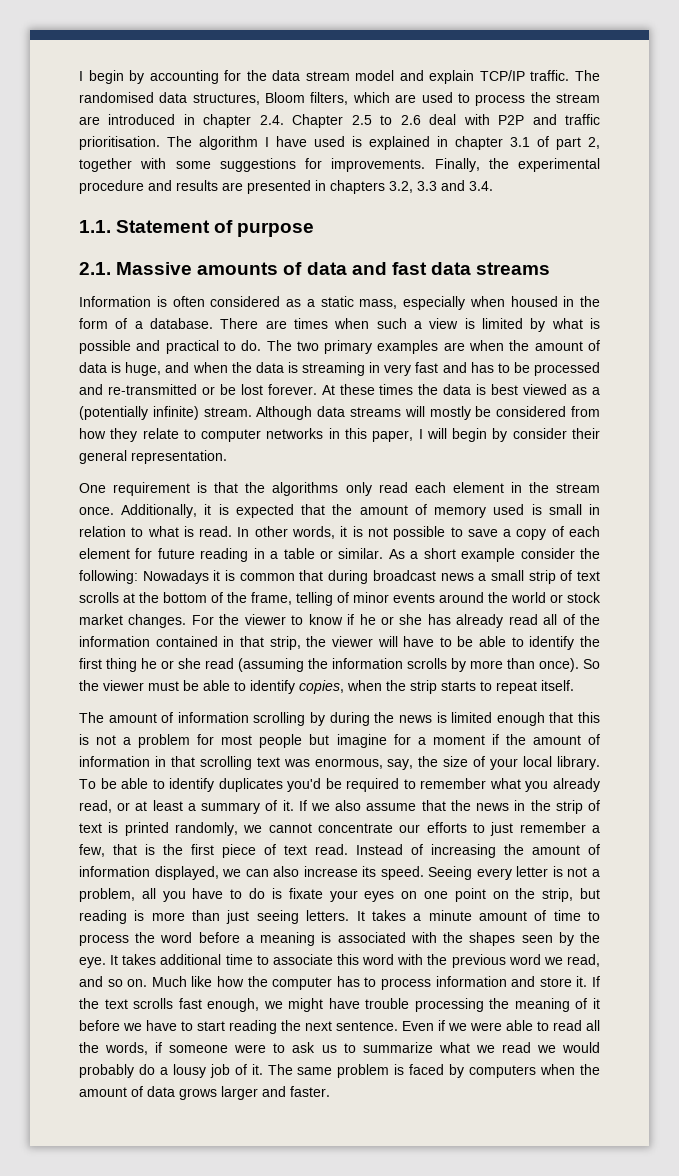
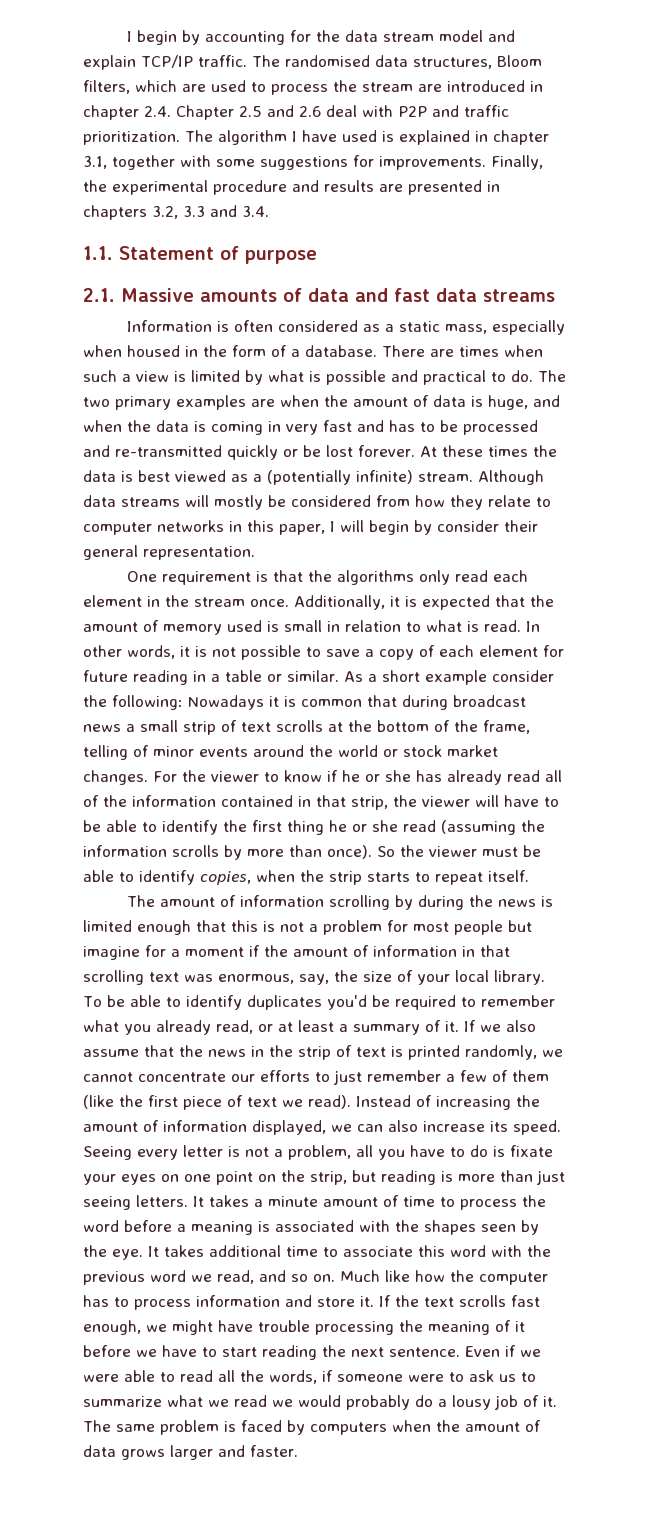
- The randomised data structures, Bloom filters, which are used to process the stream are introduced in chapter 2.4. Chapter 2.5 to 2.6 deal with P2P and traffic prioritisation.
+ The randomised data structures, Bloom filters, which are used to process the stream are introduced in chapter 2.4. Chapter 2.5 and 2.6 deal with P2P and traffic prioritization.
- The algorithm I have used is explained in chapter 3.1 of part 2, together with some suggestions for improvements.
+ The algorithm I have used is explained in chapter 3.1, together with some suggestions for improvements.
- The two primary examples are when the amount of data is huge, and when the data is streaming in very fast and has to be processed and re-transmitted or be lost forever.
+ The two primary examples are when the amount of data is huge, and when the data is coming in very fast and has to be processed and re-transmitted quickly or be lost forever.
- If we also assume that the news in the strip of text is printed randomly, we cannot concentrate our efforts to just remember a few, that is the first piece of text read.
+ If we also assume that the news in the strip of text is printed randomly, we cannot concentrate our efforts to just remember a few of them (like the first piece of text we read).

